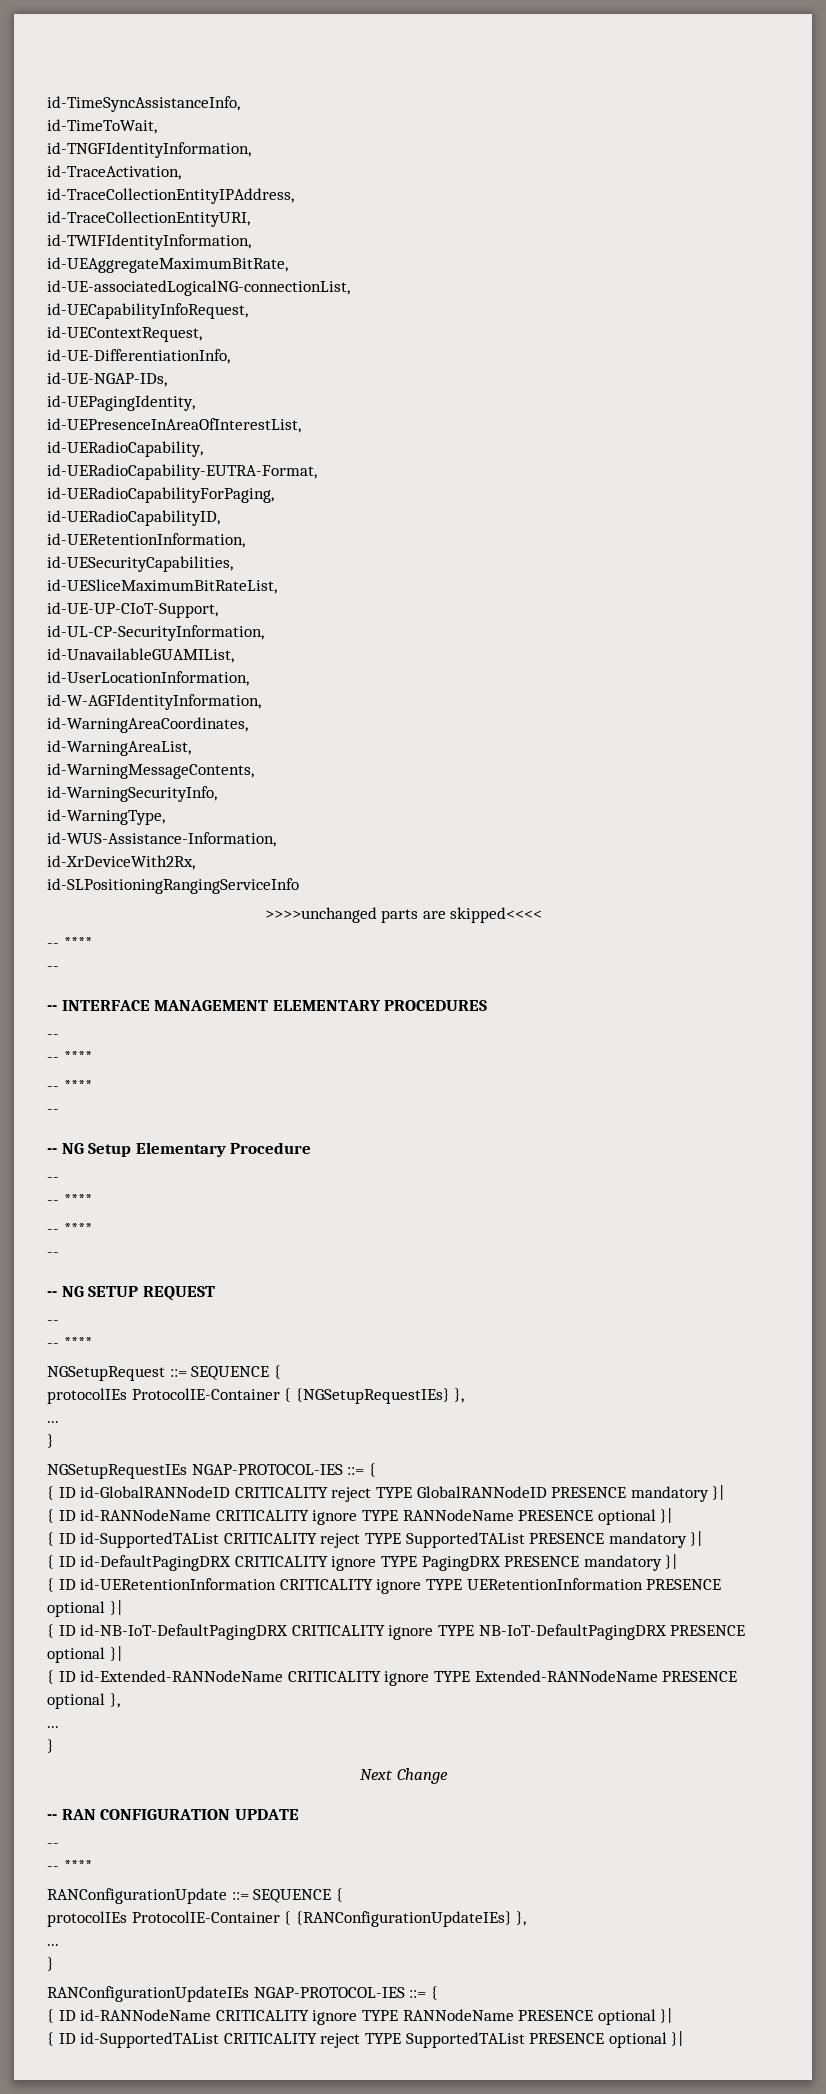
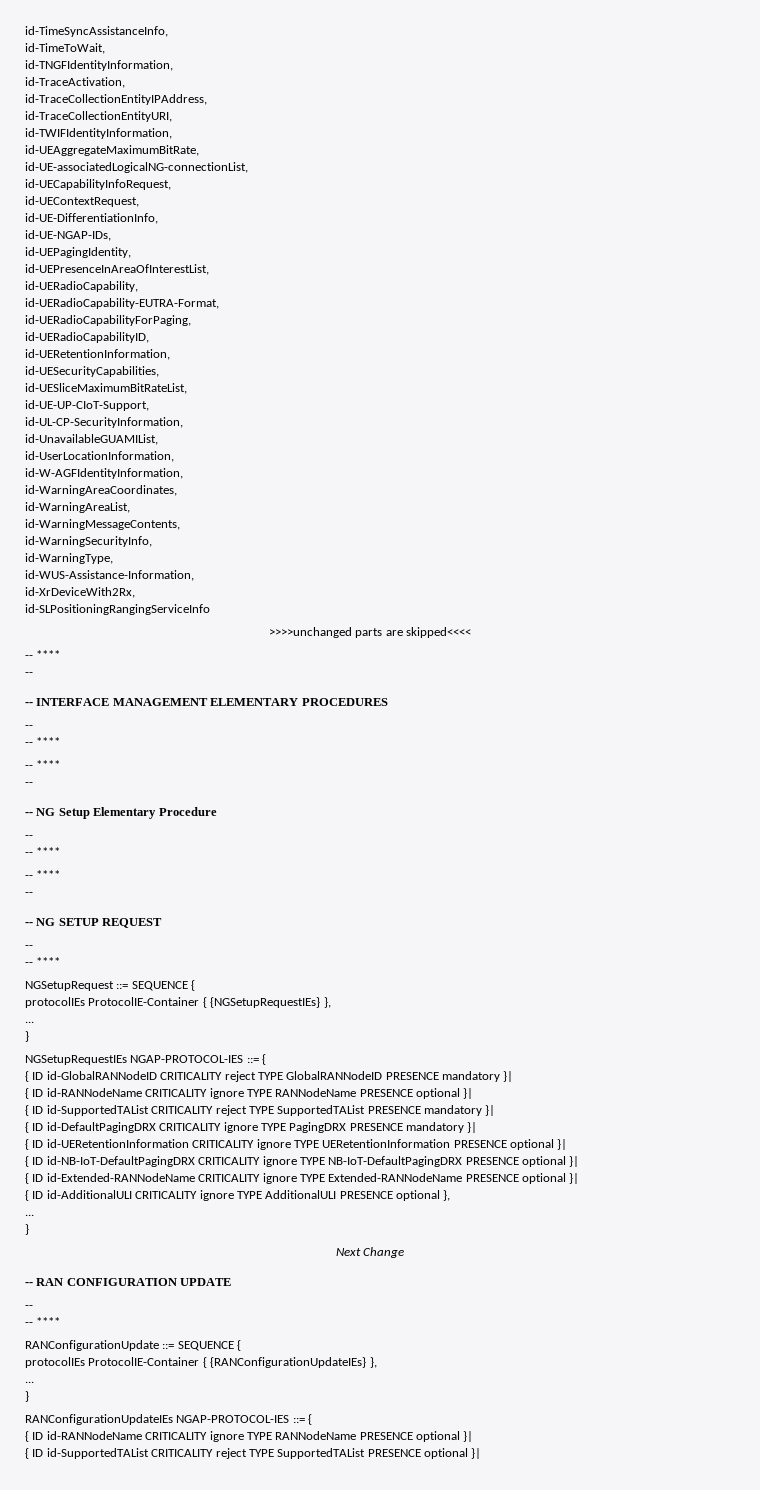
- { ID id-Extended-RANNodeName CRITICALITY ignore TYPE Extended-RANNodeName PRESENCE optional },
+ { ID id-Extended-RANNodeName CRITICALITY ignore TYPE Extended-RANNodeName PRESENCE optional }|
+ { ID id-AdditionalULI CRITICALITY ignore TYPE AdditionalULI PRESENCE optional },

